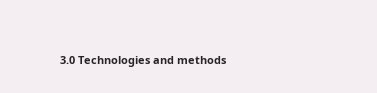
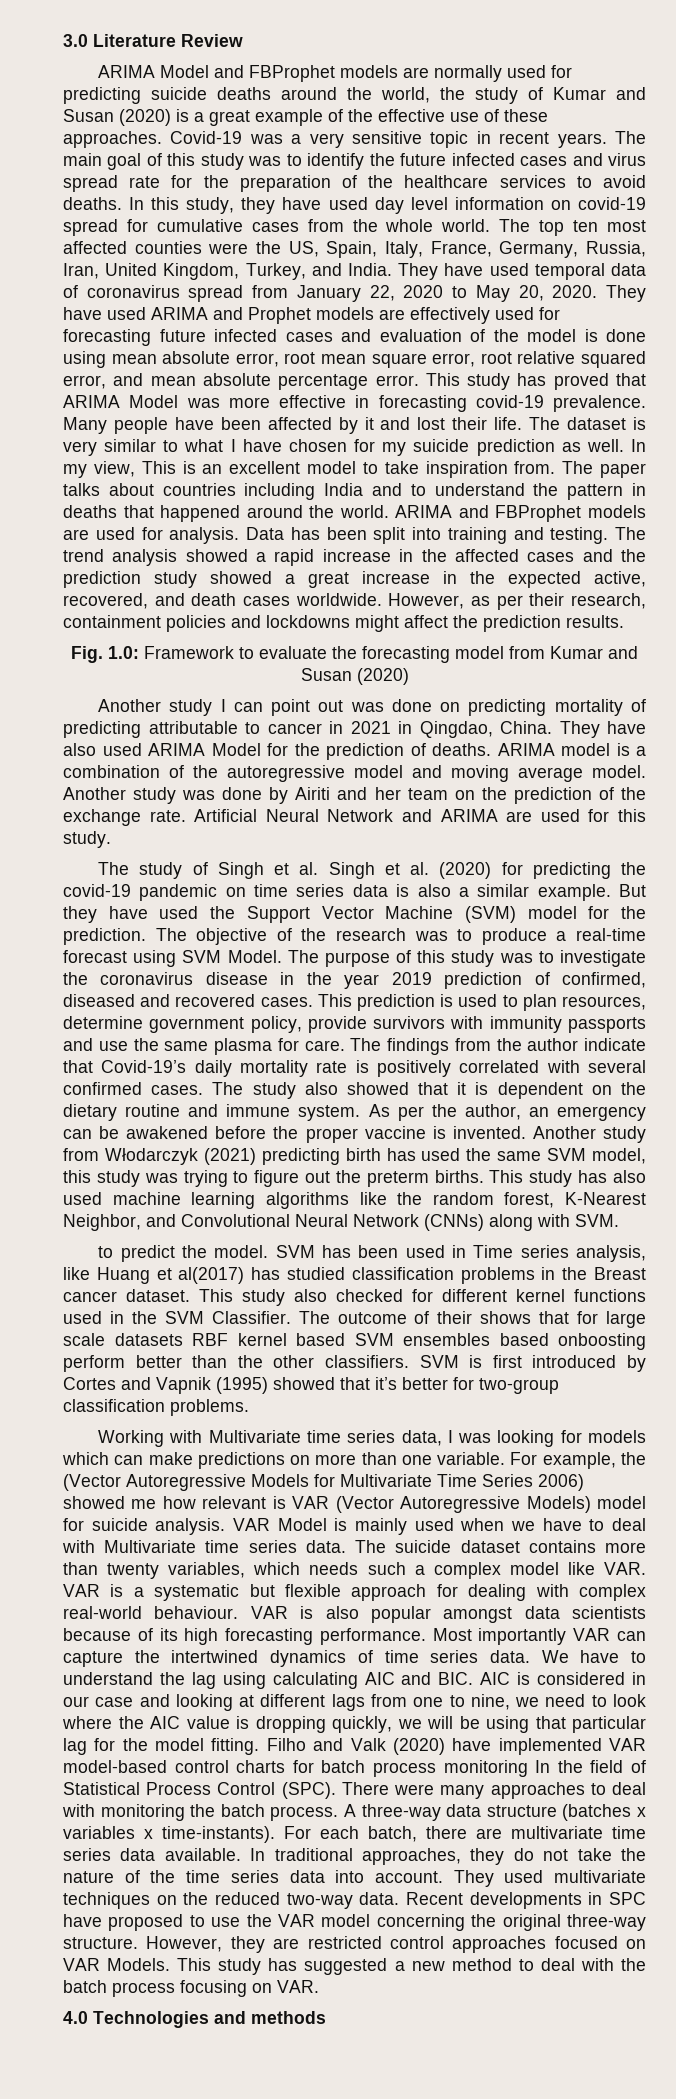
- 3.0 Technologies and methods
+ 3.0 Literature Review
+ ARIMA Model and FBProphet models are normally used for predicting suicide deaths around the world, the study of Kumar and Susan (2020) is a great example of the effective use of these approaches. Covid-19 was a very sensitive topic in recent years. The main goal of this study was to identify the future infected cases and virus spread rate for the preparation of the healthcare services to avoid deaths. In this study, they have used day level information on covid-19 spread for cumulative cases from the whole world. The top ten most affected counties were the US, Spain, Italy, France, Germany, Russia, Iran, United Kingdom, Turkey, and India. They have used temporal data of coronavirus spread from January 22, 2020 to May 20, 2020. They have used ARIMA and Prophet models are effectively used for forecasting future infected cases and evaluation of the model is done using mean absolute error, root mean square error, root relative squared error, and mean absolute percentage error. This study has proved that ARIMA Model was more effective in forecasting covid-19 prevalence. Many people have been affected by it and lost their life. The dataset is very similar to what I have chosen for my suicide prediction as well. In my view, This is an excellent model to take inspiration from. The paper talks about countries including India and to understand the pattern in deaths that happened around the world. ARIMA and FBProphet models are used for analysis. Data has been split into training and testing. The trend analysis showed a rapid increase in the affected cases and the prediction study showed a great increase in the expected active, recovered, and death cases worldwide. However, as per their research, containment policies and lockdowns might affect the prediction results.
+ Fig. 1.0: Framework to evaluate the forecasting model from Kumar and Susan (2020)
+ Another study I can point out was done on predicting mortality of predicting attributable to cancer in 2021 in Qingdao, China. They have also used ARIMA Model for the prediction of deaths. ARIMA model is a combination of the autoregressive model and moving average model. Another study was done by Airiti and her team on the prediction of the exchange rate. Artificial Neural Network and ARIMA are used for this study.
+ The study of Singh et al. Singh et al. (2020) for predicting the covid-19 pandemic on time series data is also a similar example. But they have used the Support Vector Machine (SVM) model for the prediction. The objective of the research was to produce a real-time forecast using SVM Model. The purpose of this study was to investigate the coronavirus disease in the year 2019 prediction of confirmed, diseased and recovered cases. This prediction is used to plan resources, determine government policy, provide survivors with immunity passports and use the same plasma for care. The findings from the author indicate that Covid-19’s daily mortality rate is positively correlated with several confirmed cases. The study also showed that it is dependent on the dietary routine and immune system. As per the author, an emergency can be awakened before the proper vaccine is invented. Another study from Włodarczyk (2021) predicting birth has used the same SVM model, this study was trying to figure out the preterm births. This study has also used machine learning algorithms like the random forest, K-Nearest Neighbor, and Convolutional Neural Network (CNNs) along with SVM.
+ to predict the model. SVM has been used in Time series analysis, like Huang et al(2017) has studied classification problems in the Breast cancer dataset. This study also checked for different kernel functions used in the SVM Classifier. The outcome of their shows that for large scale datasets RBF kernel based SVM ensembles based onboosting perform better than the other classifiers. SVM is first introduced by Cortes and Vapnik (1995) showed that it’s better for two-group classification problems.
+ Working with Multivariate time series data, I was looking for models which can make predictions on more than one variable. For example, the (Vector Autoregressive Models for Multivariate Time Series 2006) showed me how relevant is VAR (Vector Autoregressive Models) model for suicide analysis. VAR Model is mainly used when we have to deal with Multivariate time series data. The suicide dataset contains more than twenty variables, which needs such a complex model like VAR. VAR is a systematic but flexible approach for dealing with complex real-world behaviour. VAR is also popular amongst data scientists because of its high forecasting performance. Most importantly VAR can capture the intertwined dynamics of time series data. We have to understand the lag using calculating AIC and BIC. AIC is considered in our case and looking at different lags from one to nine, we need to look where the AIC value is dropping quickly, we will be using that particular lag for the model fitting. Filho and Valk (2020) have implemented VAR model-based control charts for batch process monitoring In the field of Statistical Process Control (SPC). There were many approaches to deal with monitoring the batch process. A three-way data structure (batches x variables x time-instants). For each batch, there are multivariate time series data available. In traditional approaches, they do not take the nature of the time series data into account. They used multivariate techniques on the reduced two-way data. Recent developments in SPC have proposed to use the VAR model concerning the original three-way structure. However, they are restricted control approaches focused on VAR Models. This study has suggested a new method to deal with the batch process focusing on VAR.
+ 4.0 Technologies and methods

